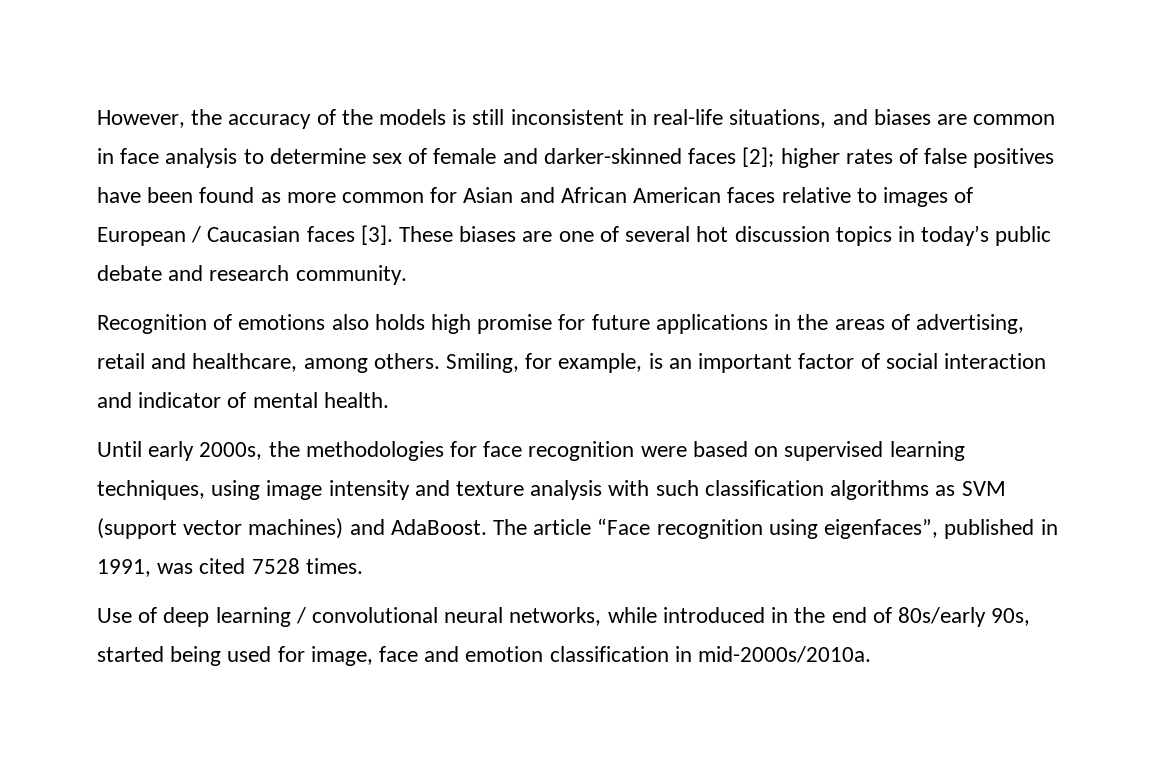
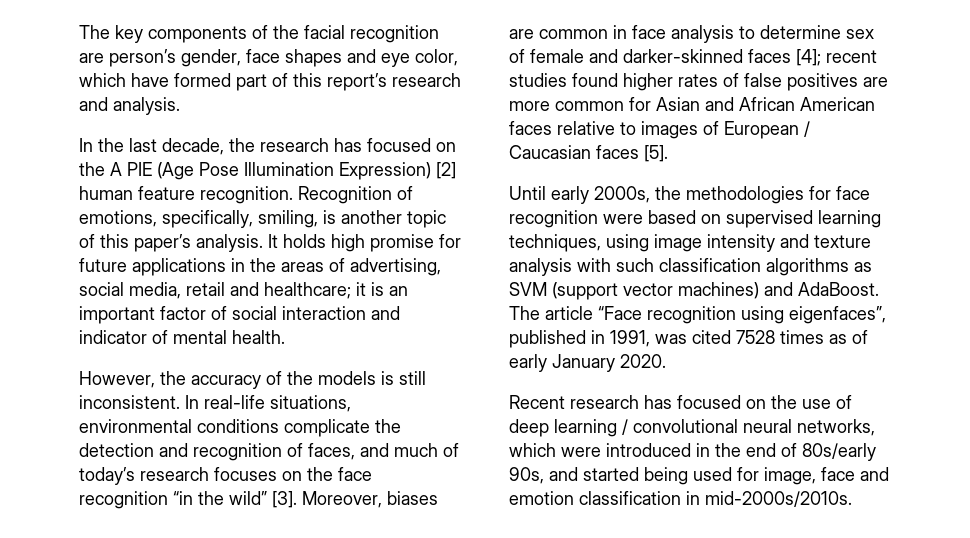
+ The key components of the facial recognition are person’s gender, face shapes and eye color, which have formed part of this report’s research and analysis.
+ In the last decade, the research has focused on the A PIE (Age Pose Illumination Expression) [2] human feature recognition. Recognition of emotions, specifically, smiling, is another topic of this paper’s analysis. It holds high promise for future applications in the areas of advertising, social media, retail and healthcare; it is an important factor of social interaction and indicator of mental health.
- However, the accuracy of the models is still inconsistent in real-life situations, and biases are common in face analysis to determine sex of female and darker-skinned faces [2]; higher rates of false positives have been found as more common for Asian and African American faces relative to images of European / Caucasian faces [3]. These biases are one of several hot discussion topics in today’s public debate and research community.
- Recognition of emotions also holds high promise for future applications in the areas of advertising, retail and healthcare, among others. Smiling, for example, is an important factor of social interaction and indicator of mental health.
+ However, the accuracy of the models is still inconsistent. In real-life situations, environmental conditions complicate the detection and recognition of faces, and much of today’s research focuses on the face recognition “in the wild” [3]. Moreover, biases are common in face analysis to determine sex of female and darker-skinned faces [4]; recent studies found higher rates of false positives are more common for Asian and African American faces relative to images of European / Caucasian faces [5].
- The article “Face recognition using eigenfaces”, published in 1991, was cited 7528 times.
- Use of deep learning / convolutional neural networks, while introduced in the end of 80s/early 90s, started being used for image, face and emotion classification in mid-2000s/2010a.
+ The article “Face recognition using eigenfaces”, published in 1991, was cited 7528 times as of early January 2020.
+ Recent research has focused on the use of deep learning / convolutional neural networks, which were introduced in the end of 80s/early 90s, and started being used for image, face and emotion classification in mid-2000s/2010s.

